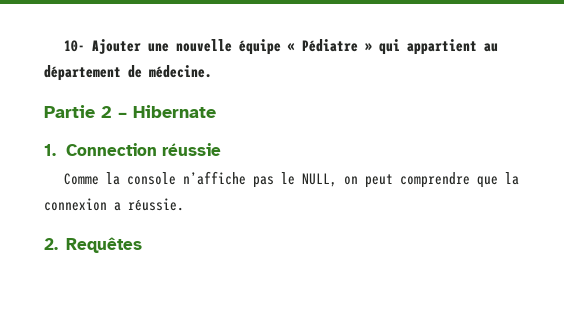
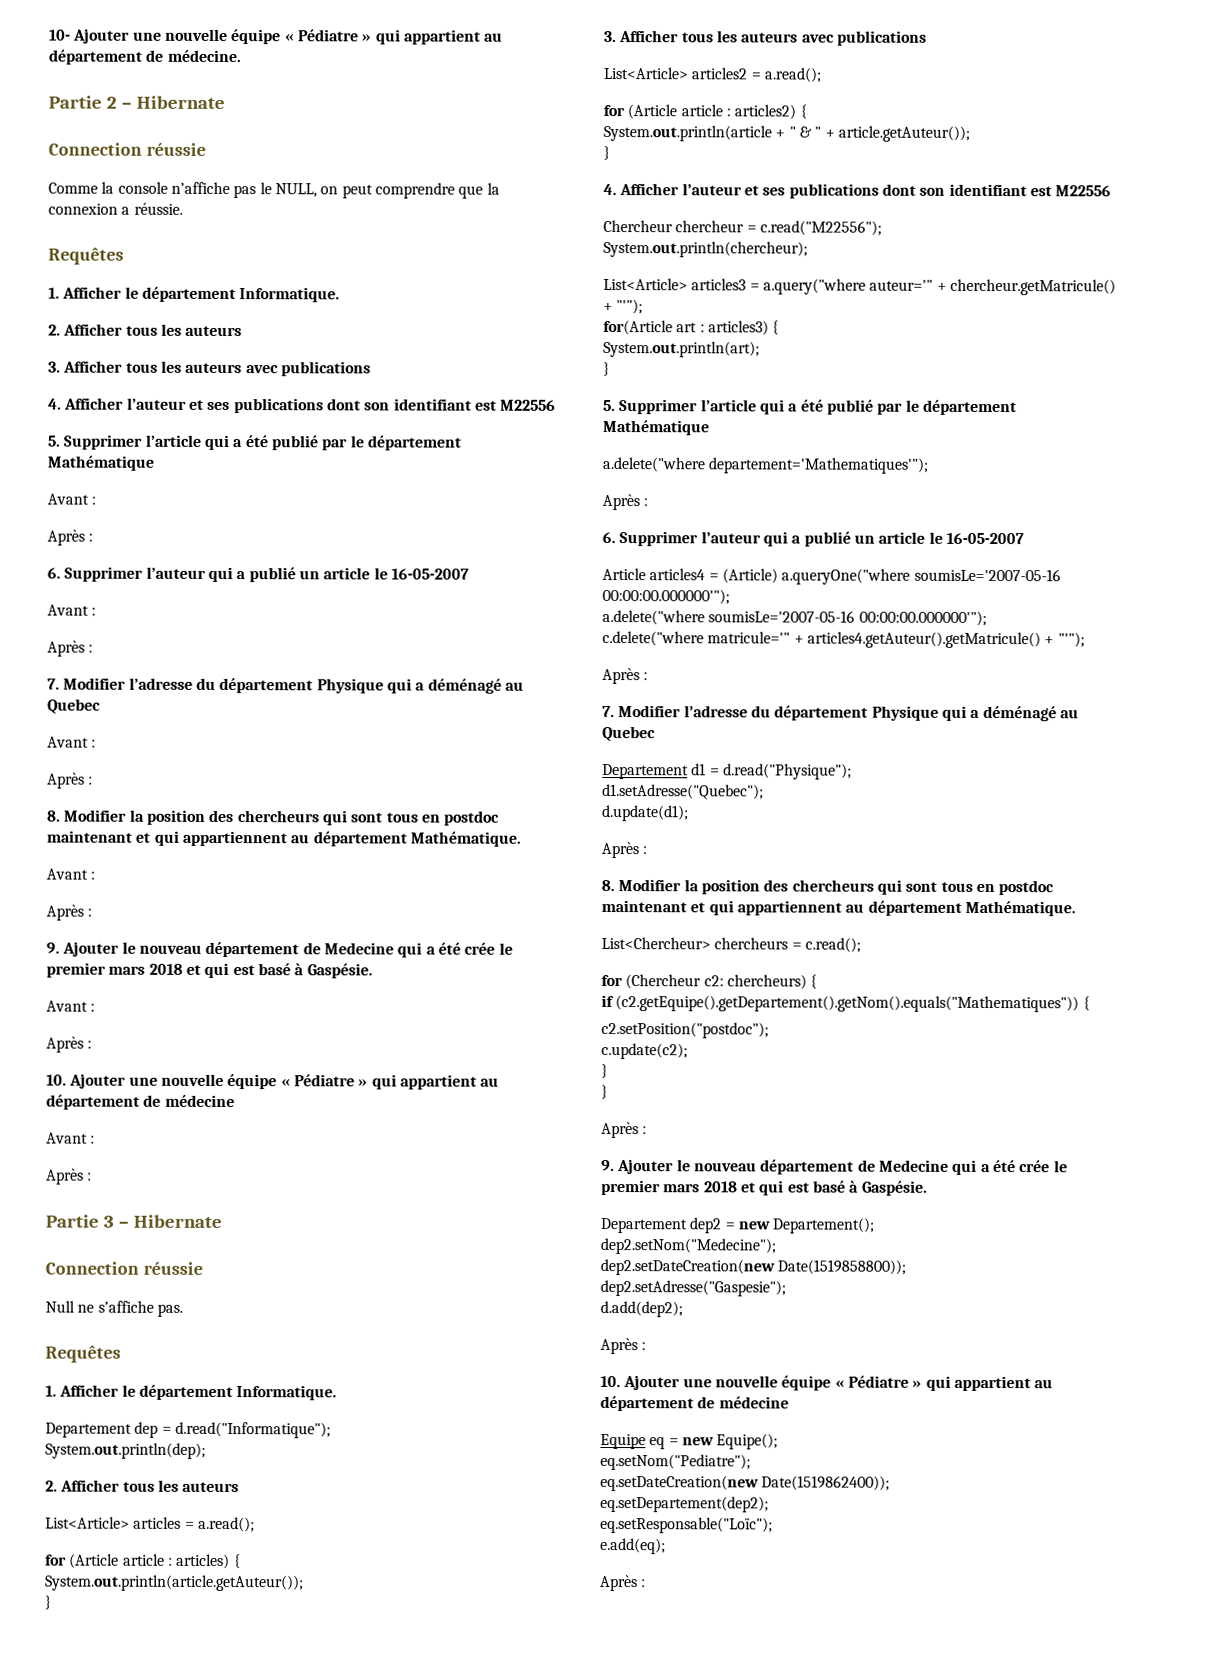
  Partie 2 – Hibernate
- 1. Connection réussie
+ Connection réussie
  Comme la console n’affiche pas le NULL, on peut comprendre que la connexion a réussie.
- 2. Requêtes
+ Requêtes
+ 1. Afficher le département Informatique.
+ 2. Afficher tous les auteurs
+ 3. Afficher tous les auteurs avec publications
+ 4. Afficher l’auteur et ses publications dont son identifiant est M22556
+ 5. Supprimer l’article qui a été publié par le département Mathématique
+ Avant :
+ Après :
+ 6. Supprimer l’auteur qui a publié un article le 16-05-2007
+ Avant :
+ Après :
+ 7. Modifier l’adresse du département Physique qui a déménagé au Quebec
+ Avant :
+ Après :
+ 8. Modifier la position des chercheurs qui sont tous en postdoc maintenant et qui appartiennent au département Mathématique.
+ Avant :
+ Après :
+ 9. Ajouter le nouveau département de Medecine qui a été crée le premier mars 2018 et qui est basé à Gaspésie.
+ Avant :
+ Après :
+ 10. Ajouter une nouvelle équipe « Pédiatre » qui appartient au département de médecine
+ Avant :
+ Après :
+ Partie 3 – Hibernate
+ Connection réussie
+ Null ne s’affiche pas.
+ Requêtes
+ 1. Afficher le département Informatique.
+ Departement dep = d.read("Informatique");
+ System.out.println(dep);
+ 2. Afficher tous les auteurs
+ List<Article> articles = a.read();
+ for (Article article : articles) {
+ System.out.println(article.getAuteur());
+ }
+ 3. Afficher tous les auteurs avec publications
+ List<Article> articles2 = a.read();
+ for (Article article : articles2) {
+ System.out.println(article + " & " + article.getAuteur());
+ }
+ 4. Afficher l’auteur et ses publications dont son identifiant est M22556
+ Chercheur chercheur = c.read("M22556");
+ System.out.println(chercheur);
+ List<Article> articles3 = a.query("where auteur='" + chercheur.getMatricule() + "'");
+ for(Article art : articles3) {
+ System.out.println(art);
+ }
+ 5. Supprimer l’article qui a été publié par le département Mathématique
+ a.delete("where departement='Mathematiques'");
+ Après :
+ 6. Supprimer l’auteur qui a publié un article le 16-05-2007
+ Article articles4 = (Article) a.queryOne("where soumisLe='2007-05-16 00:00:00.000000'");
+ a.delete("where soumisLe='2007-05-16 00:00:00.000000'");
+ c.delete("where matricule='" + articles4.getAuteur().getMatricule() + "'");
+ Après :
+ 7. Modifier l’adresse du département Physique qui a déménagé au Quebec
+ Departement d1 = d.read("Physique");
+ d1.setAdresse("Quebec");
+ d.update(d1);
+ Après :
+ 8. Modifier la position des chercheurs qui sont tous en postdoc maintenant et qui appartiennent au département Mathématique.
+ List<Chercheur> chercheurs = c.read();
+ for (Chercheur c2: chercheurs) {
+ if (c2.getEquipe().getDepartement().getNom().equals("Mathematiques")) {
+ c2.setPosition("postdoc");
+ c.update(c2);
+ }
+ }
+ Après :
+ 9. Ajouter le nouveau département de Medecine qui a été crée le premier mars 2018 et qui est basé à Gaspésie.
+ Departement dep2 = new Departement();
+ dep2.setNom("Medecine");
+ dep2.setDateCreation(new Date(1519858800));
+ dep2.setAdresse("Gaspesie");
+ d.add(dep2);
+ Après :
+ 10. Ajouter une nouvelle équipe « Pédiatre » qui appartient au département de médecine
+ Equipe eq = new Equipe();
+ eq.setNom("Pediatre");
+ eq.setDateCreation(new Date(1519862400));
+ eq.setDepartement(dep2);
+ eq.setResponsable("Loïc");
+ e.add(eq);
+ Après :

